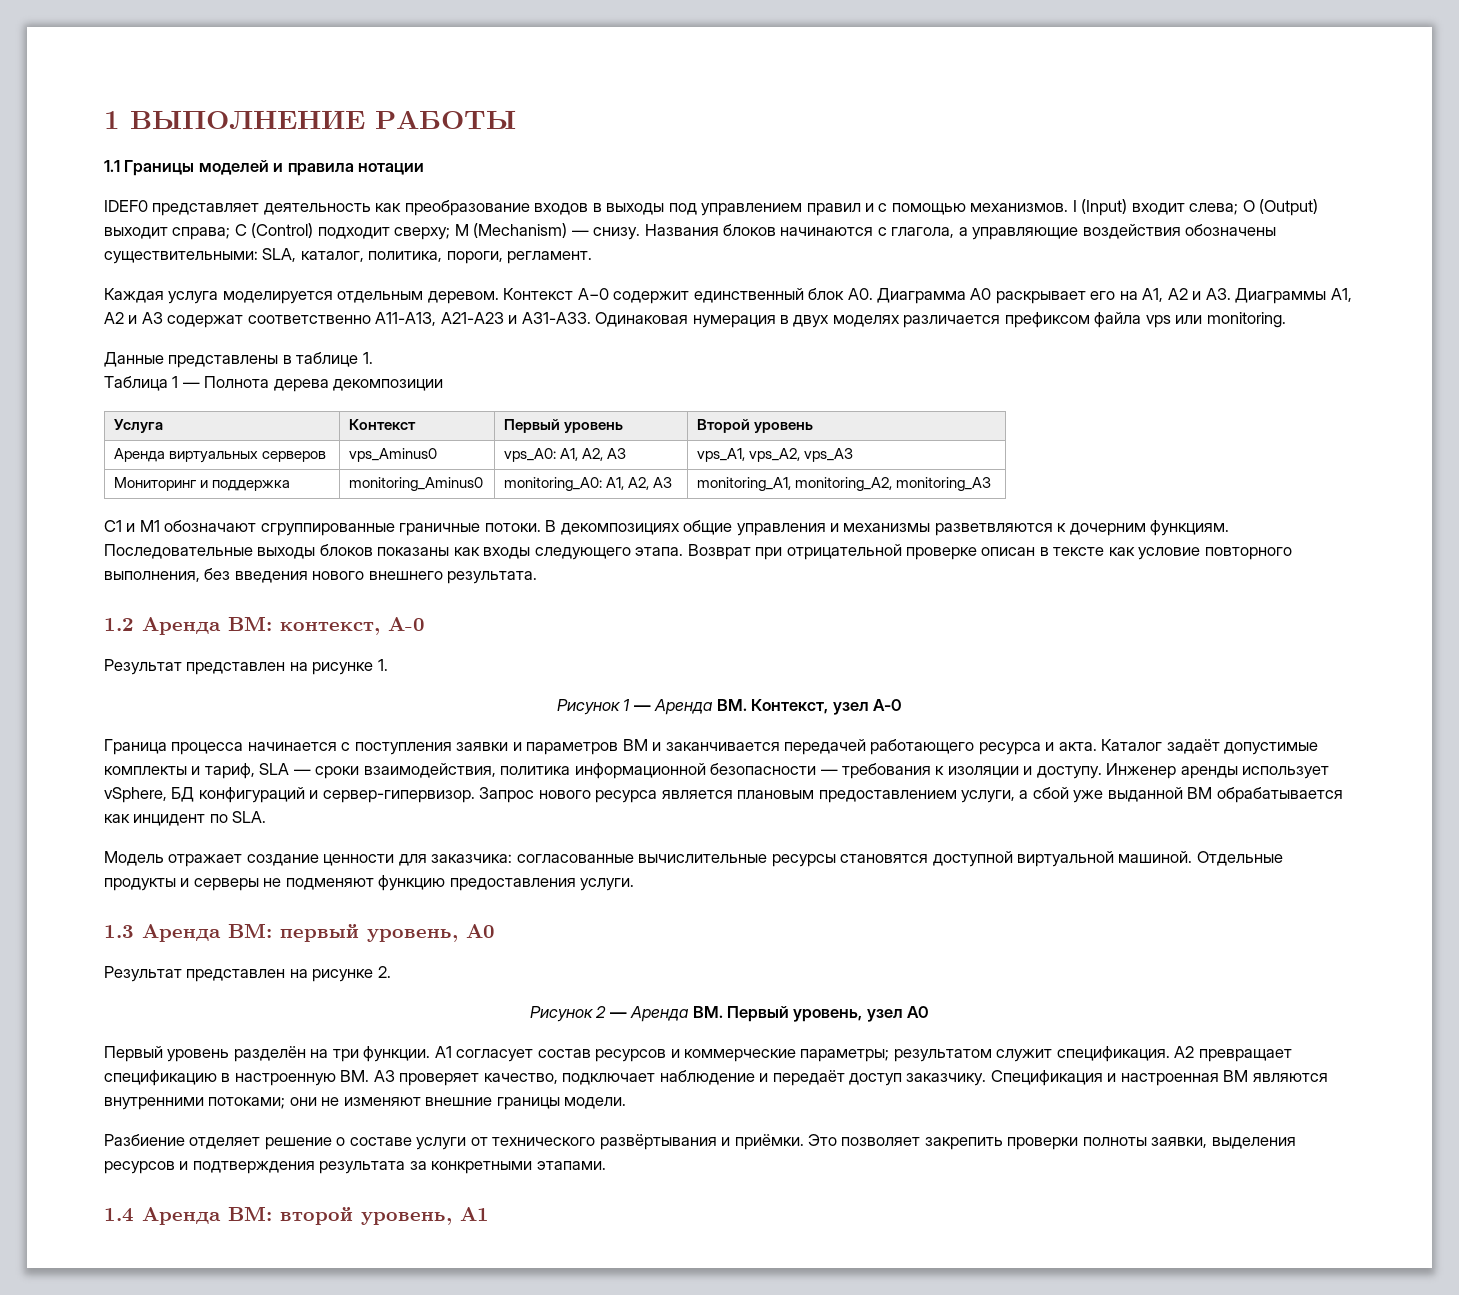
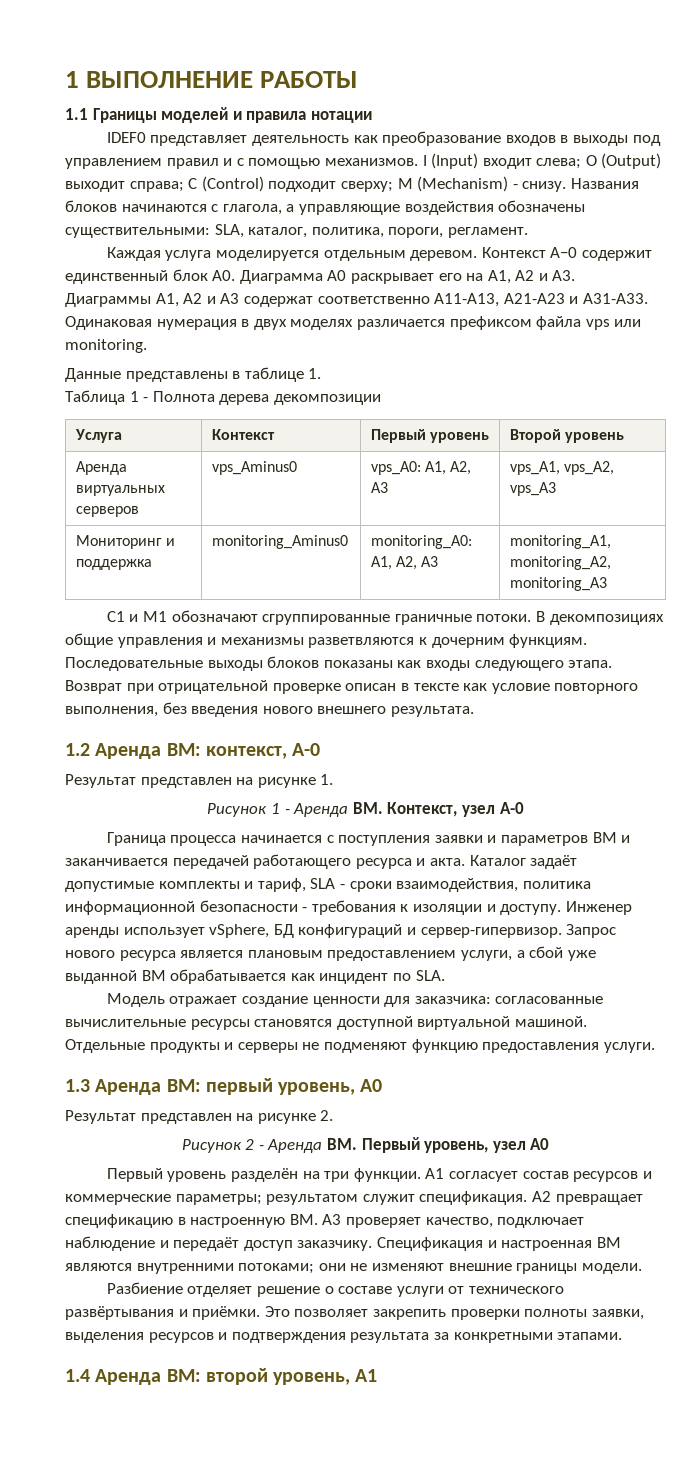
- I (Input) входит слева; O (Output) выходит справа; C (Control) подходит сверху; M (Mechanism) — снизу.
+ I (Input) входит слева; O (Output) выходит справа; C (Control) подходит сверху; M (Mechanism) - снизу.
- Таблица 1 — Полнота дерева декомпозиции
+ Таблица 1 - Полнота дерева декомпозиции
- Рисунок 1 — Аренда ВМ. Контекст, узел A-0
+ Рисунок 1 - Аренда ВМ. Контекст, узел A-0
- Каталог задаёт допустимые комплекты и тариф, SLA — сроки взаимодействия, политика информационной безопасности — требования к изоляции и доступу.
+ Каталог задаёт допустимые комплекты и тариф, SLA - сроки взаимодействия, политика информационной безопасности - требования к изоляции и доступу.
- Рисунок 2 — Аренда ВМ. Первый уровень, узел A0
+ Рисунок 2 - Аренда ВМ. Первый уровень, узел A0

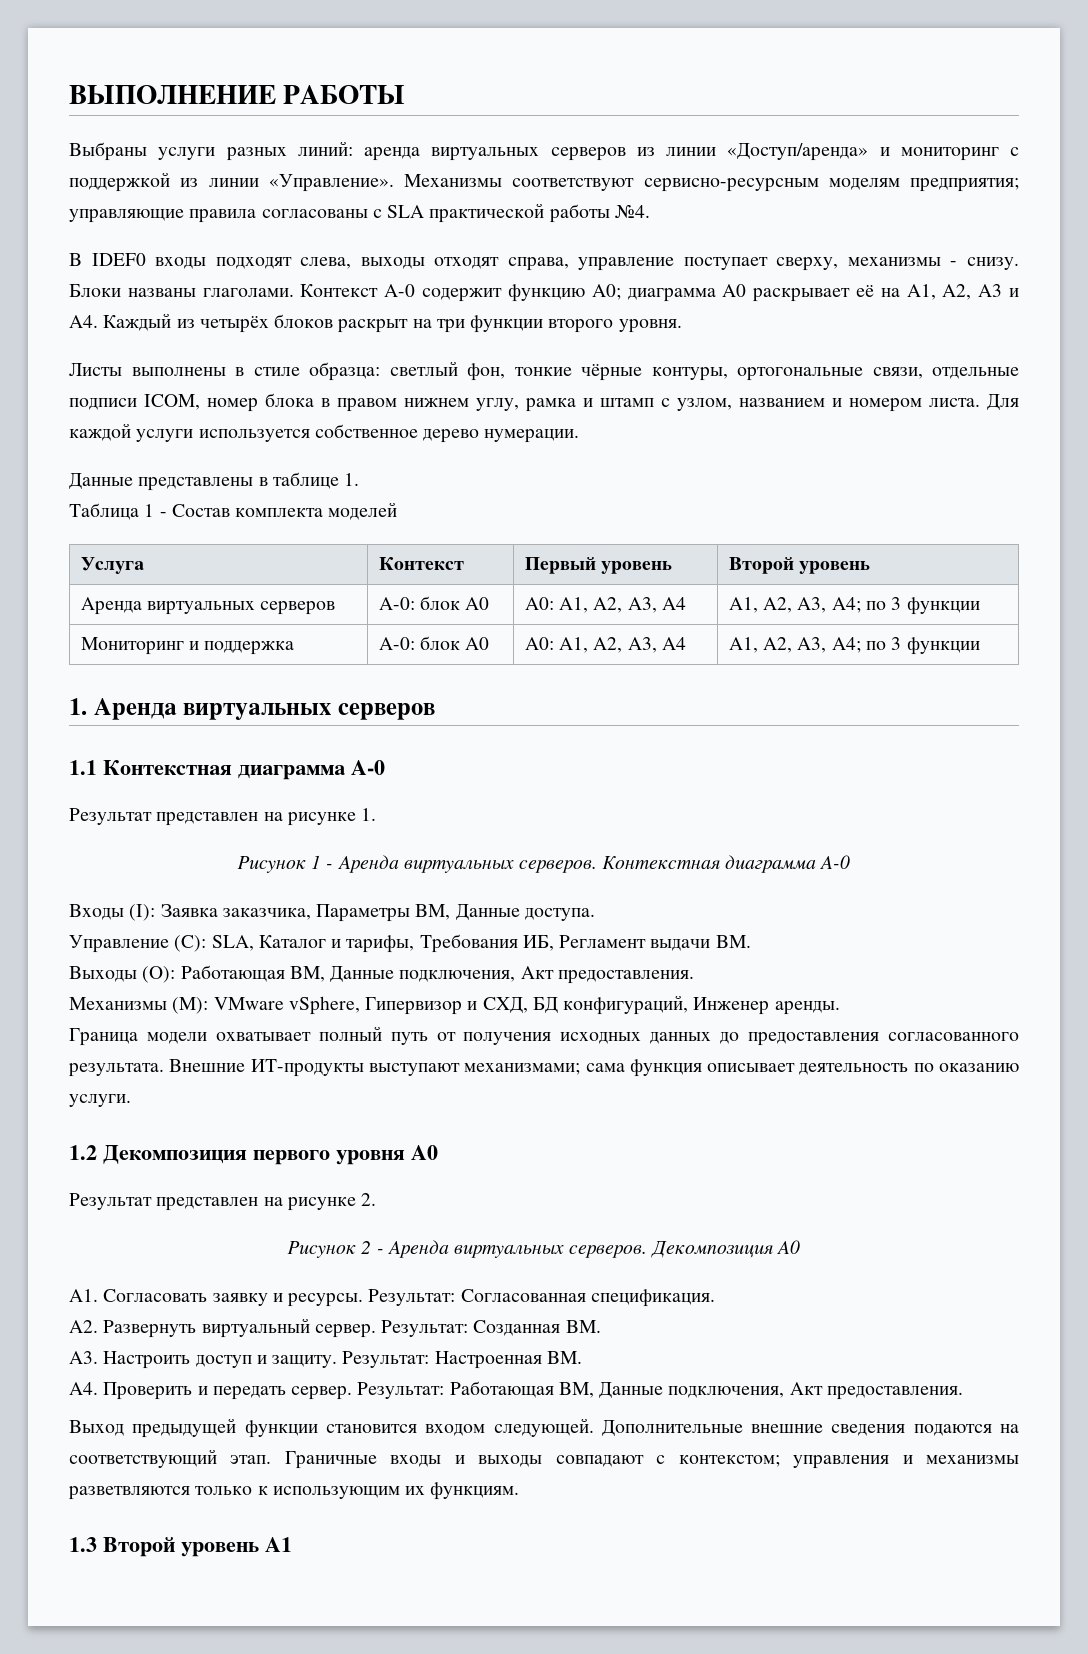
- 1 ВЫПОЛНЕНИЕ РАБОТЫ
+ ВЫПОЛНЕНИЕ РАБОТЫ
- 1.1 Границы моделей и правила нотации
- IDEF0 представляет деятельность как преобразование входов в выходы под управлением правил и с помощью механизмов. I (Input) входит слева; O (Output) выходит справа; C (Control) подходит сверху; M (Mechanism) - снизу. Названия блоков начинаются с глагола, а управляющие воздействия обозначены существительными: SLA, каталог, политика, пороги, регламент.
- Каждая услуга моделируется отдельным деревом. Контекст A−0 содержит единственный блок A0. Диаграмма A0 раскрывает его на A1, A2 и A3. Диаграммы A1, A2 и A3 содержат соответственно A11-A13, A21-A23 и A31-A33. Одинаковая нумерация в двух моделях различается префиксом файла vps или monitoring.
+ Выбраны услуги разных линий: аренда виртуальных серверов из линии «Доступ/аренда» и мониторинг с поддержкой из линии «Управление». Механизмы соответствуют сервисно-ресурсным моделям предприятия; управляющие правила согласованы с SLA практической работы №4.
+ В IDEF0 входы подходят слева, выходы отходят справа, управление поступает сверху, механизмы - снизу. Блоки названы глаголами. Контекст A-0 содержит функцию A0; диаграмма A0 раскрывает её на A1, A2, A3 и A4. Каждый из четырёх блоков раскрыт на три функции второго уровня.
+ Листы выполнены в стиле образца: светлый фон, тонкие чёрные контуры, ортогональные связи, отдельные подписи ICOM, номер блока в правом нижнем углу, рамка и штамп с узлом, названием и номером листа. Для каждой услуги используется собственное дерево нумерации.
- Таблица 1 - Полнота дерева декомпозиции
+ Таблица 1 - Состав комплекта моделей
- Аренда виртуальных серверов | vps_Aminus0 | vps_A0: A1, A2, A3 | vps_A1, vps_A2, vps_A3
- Мониторинг и поддержка | monitoring_Aminus0 | monitoring_A0: A1, A2, A3 | monitoring_A1, monitoring_A2, monitoring_A3
- C1 и M1 обозначают сгруппированные граничные потоки. В декомпозициях общие управления и механизмы разветвляются к дочерним функциям. Последовательные выходы блоков показаны как входы следующего этапа. Возврат при отрицательной проверке описан в тексте как условие повторного выполнения, без введения нового внешнего результата.
- 1.2 Аренда ВМ: контекст, A-0
+ Аренда виртуальных серверов | A-0: блок A0 | A0: A1, A2, A3, A4 | A1, A2, A3, A4; по 3 функции
+ Мониторинг и поддержка | A-0: блок A0 | A0: A1, A2, A3, A4 | A1, A2, A3, A4; по 3 функции
+ 1. Аренда виртуальных серверов
+ 1.1 Контекстная диаграмма A-0
- Рисунок 1 - Аренда ВМ. Контекст, узел A-0
- Граница процесса начинается с поступления заявки и параметров ВМ и заканчивается передачей работающего ресурса и акта. Каталог задаёт допустимые комплекты и тариф, SLA - сроки взаимодействия, политика информационной безопасности - требования к изоляции и доступу. Инженер аренды использует vSphere, БД конфигураций и сервер-гипервизор. Запрос нового ресурса является плановым предоставлением услуги, а сбой уже выданной ВМ обрабатывается как инцидент по SLA.
- Модель отражает создание ценности для заказчика: согласованные вычислительные ресурсы становятся доступной виртуальной машиной. Отдельные продукты и серверы не подменяют функцию предоставления услуги.
- 1.3 Аренда ВМ: первый уровень, A0
+ Рисунок 1 - Аренда виртуальных серверов. Контекстная диаграмма A-0
+ Входы (I): Заявка заказчика, Параметры ВМ, Данные доступа.
+ Управление (C): SLA, Каталог и тарифы, Требования ИБ, Регламент выдачи ВМ.
+ Выходы (O): Работающая ВМ, Данные подключения, Акт предоставления.
+ Механизмы (M): VMware vSphere, Гипервизор и СХД, БД конфигураций, Инженер аренды.
+ Граница модели охватывает полный путь от получения исходных данных до предоставления согласованного результата. Внешние ИТ-продукты выступают механизмами; сама функция описывает деятельность по оказанию услуги.
+ 1.2 Декомпозиция первого уровня A0
- Рисунок 2 - Аренда ВМ. Первый уровень, узел A0
- Первый уровень разделён на три функции. A1 согласует состав ресурсов и коммерческие параметры; результатом служит спецификация. A2 превращает спецификацию в настроенную ВМ. A3 проверяет качество, подключает наблюдение и передаёт доступ заказчику. Спецификация и настроенная ВМ являются внутренними потоками; они не изменяют внешние границы модели.
- Разбиение отделяет решение о составе услуги от технического развёртывания и приёмки. Это позволяет закрепить проверки полноты заявки, выделения ресурсов и подтверждения результата за конкретными этапами.
- 1.4 Аренда ВМ: второй уровень, A1
+ Рисунок 2 - Аренда виртуальных серверов. Декомпозиция A0
+ A1. Согласовать заявку и ресурсы. Результат: Согласованная спецификация.
+ A2. Развернуть виртуальный сервер. Результат: Созданная ВМ.
+ A3. Настроить доступ и защиту. Результат: Настроенная ВМ.
+ A4. Проверить и передать сервер. Результат: Работающая ВМ, Данные подключения, Акт предоставления.
+ Выход предыдущей функции становится входом следующей. Дополнительные внешние сведения подаются на соответствующий этап. Граничные входы и выходы совпадают с контекстом; управления и механизмы разветвляются только к использующим их функциям.
+ 1.3 Второй уровень A1

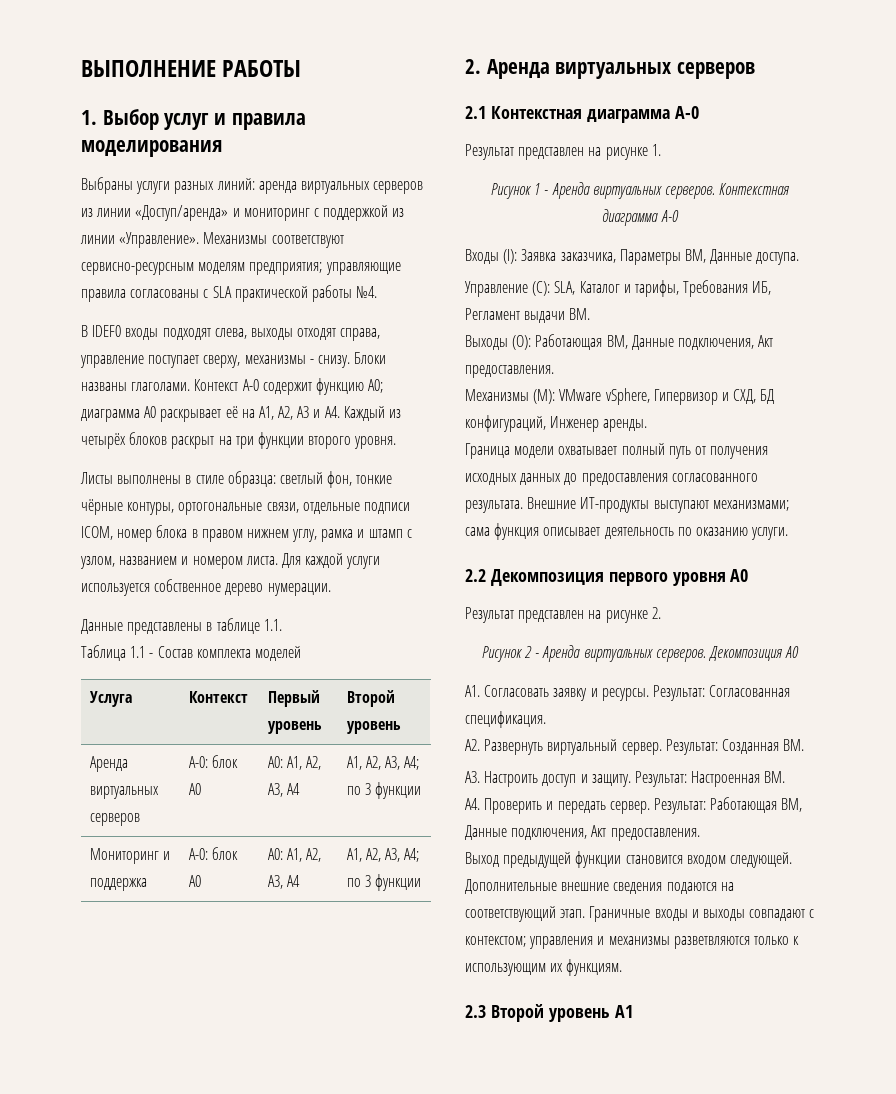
+ 1. Выбор услуг и правила моделирования
- Данные представлены в таблице 1.
+ Данные представлены в таблице 1.1.
- Таблица 1 - Состав комплекта моделей
+ Таблица 1.1 - Состав комплекта моделей
- 1. Аренда виртуальных серверов
+ 2. Аренда виртуальных серверов
- 1.1 Контекстная диаграмма A-0
+ 2.1 Контекстная диаграмма A-0
- 1.2 Декомпозиция первого уровня A0
+ 2.2 Декомпозиция первого уровня A0
- 1.3 Второй уровень A1
+ 2.3 Второй уровень A1

